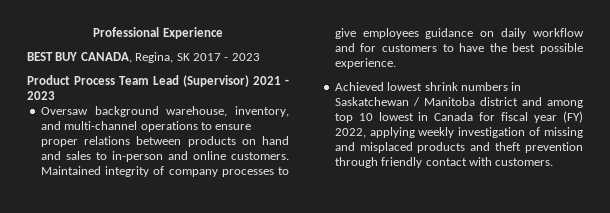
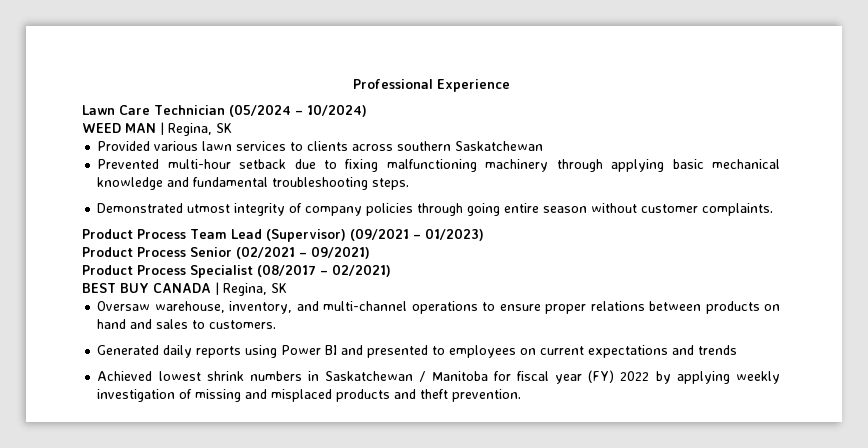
- BEST BUY CANADA, Regina, SK 2017 - 2023
+ Lawn Care Technician (05/2024 – 10/2024)
+ WEED MAN | Regina, SK
+ Provided various lawn services to clients across southern Saskatchewan
+ Prevented multi-hour setback due to fixing malfunctioning machinery through applying basic mechanical knowledge and fundamental troubleshooting steps.
+ Demonstrated utmost integrity of company policies through going entire season without customer complaints.
- Product Process Team Lead (Supervisor) 2021 - 2023
+ Product Process Team Lead (Supervisor) (09/2021 – 01/2023)
+ Product Process Senior (02/2021 – 09/2021)
+ Product Process Specialist (08/2017 – 02/2021)
+ BEST BUY CANADA | Regina, SK
- Oversaw background warehouse, inventory, and multi-channel operations to ensure proper relations between products on hand and sales to in-person and online customers. Maintained integrity of company processes to give employees guidance on daily workflow and for customers to have the best possible experience.
+ Oversaw warehouse, inventory, and multi-channel operations to ensure proper relations between products on hand and sales to customers.
+ Generated daily reports using Power BI and presented to employees on current expectations and trends
- Achieved lowest shrink numbers in Saskatchewan / Manitoba district and among top 10 lowest in Canada for fiscal year (FY) 2022, applying weekly investigation of missing and misplaced products and theft prevention through friendly contact with customers.
+ Achieved lowest shrink numbers in Saskatchewan / Manitoba for fiscal year (FY) 2022 by applying weekly investigation of missing and misplaced products and theft prevention.

